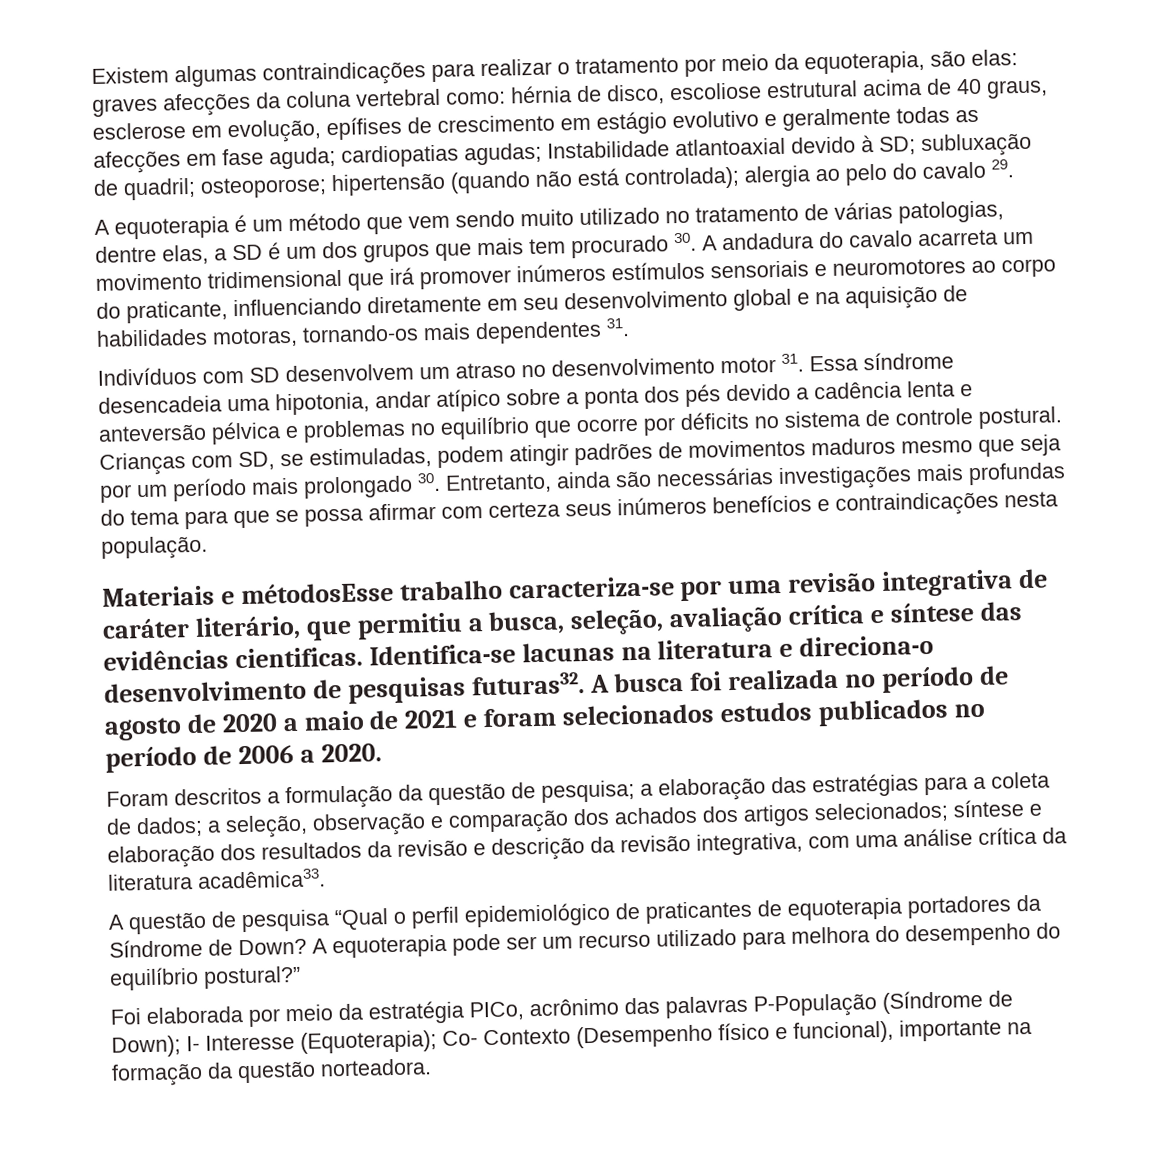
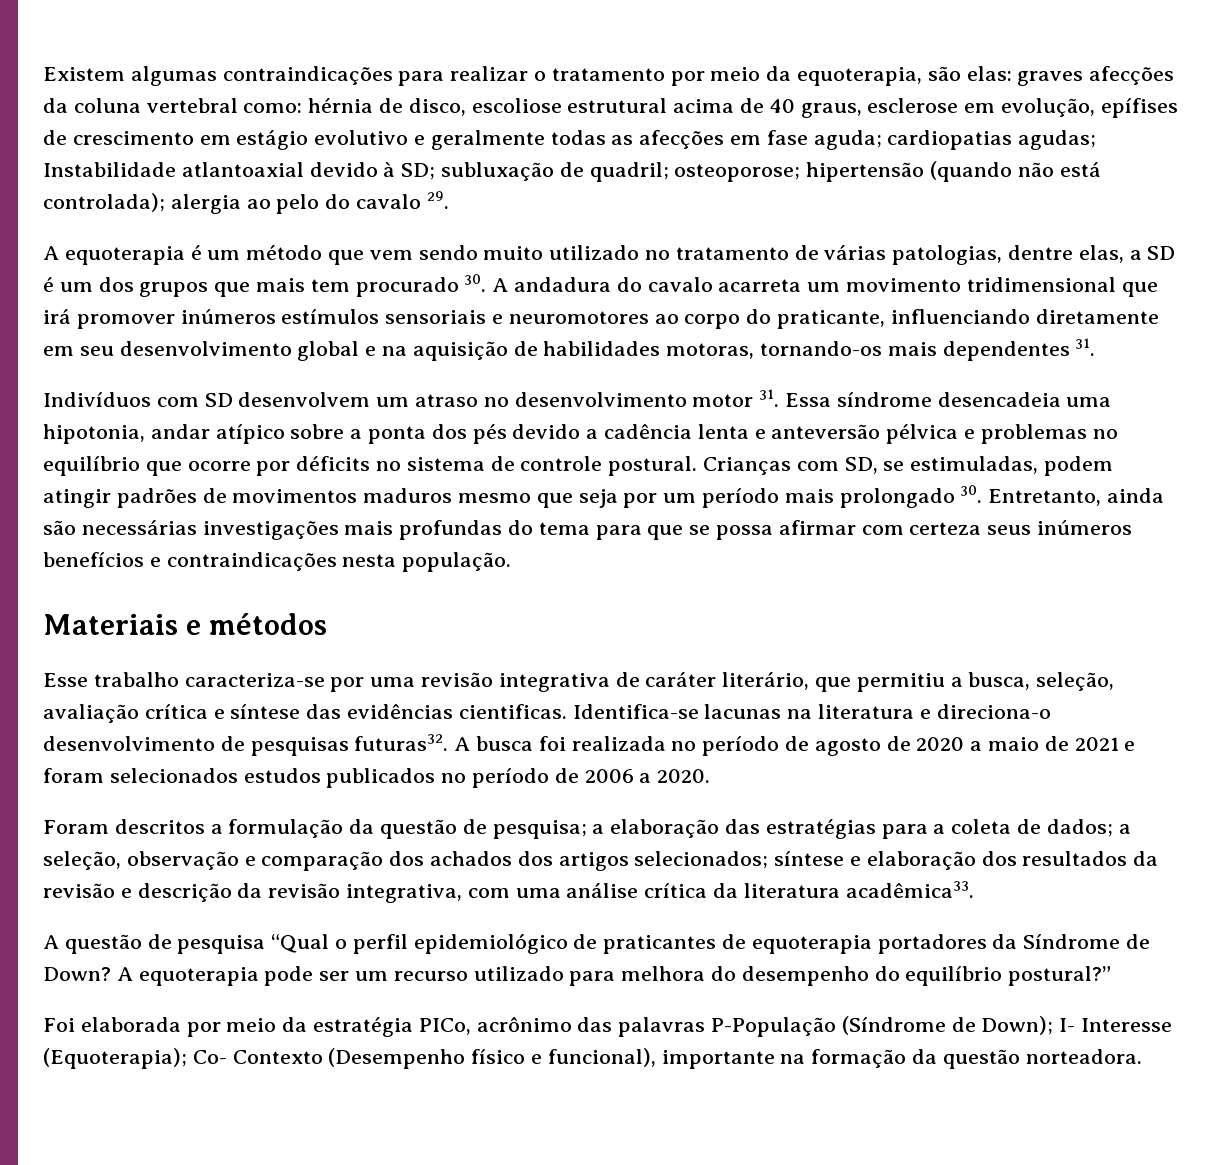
- Materiais e métodosEsse trabalho caracteriza-se por uma revisão integrativa de caráter literário, que permitiu a busca, seleção, avaliação crítica e síntese das evidências cientificas.
+ Materiais e métodos
+ Esse trabalho caracteriza-se por uma revisão integrativa de caráter literário, que permitiu a busca, seleção, avaliação crítica e síntese das evidências cientificas.

